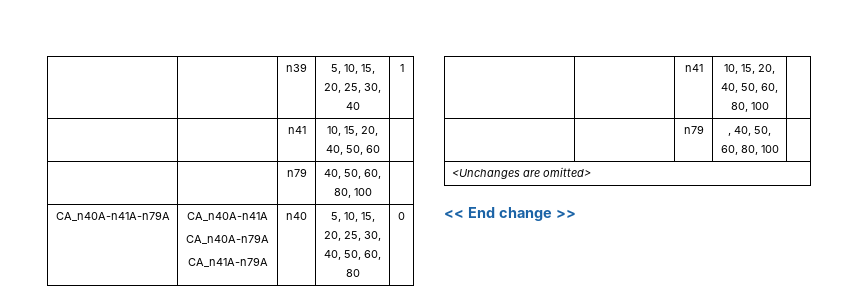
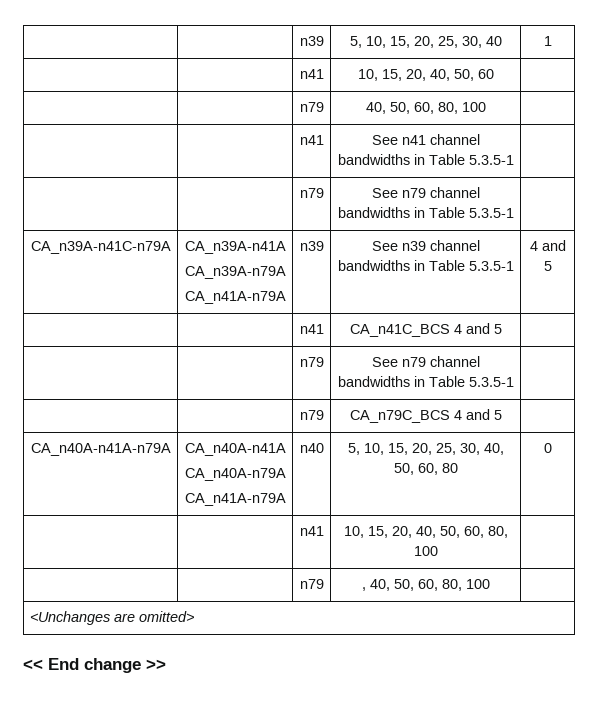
+ | | n41 | See n41 channel bandwidths in Table 5.3.5-1 |
+ | | n79 | See n79 channel bandwidths in Table 5.3.5-1 |
+ CA_n39A-n41C-n79A | CA_n39A-n41A
+ CA_n39A-n79A
+ CA_n41A-n79A | n39 | See n39 channel bandwidths in Table 5.3.5-1 | 4 and 5
+ | | n41 | CA_n41C_BCS 4 and 5 |
+ | | n79 | See n79 channel bandwidths in Table 5.3.5-1 |
+ | | n79 | CA_n79C_BCS 4 and 5 |

